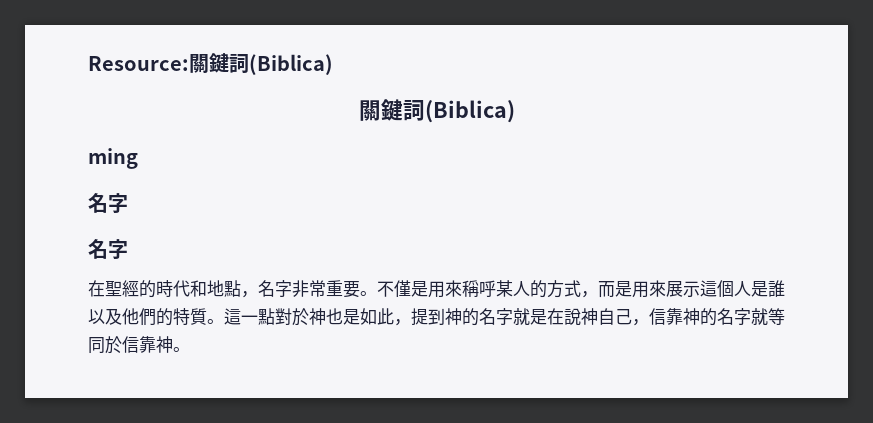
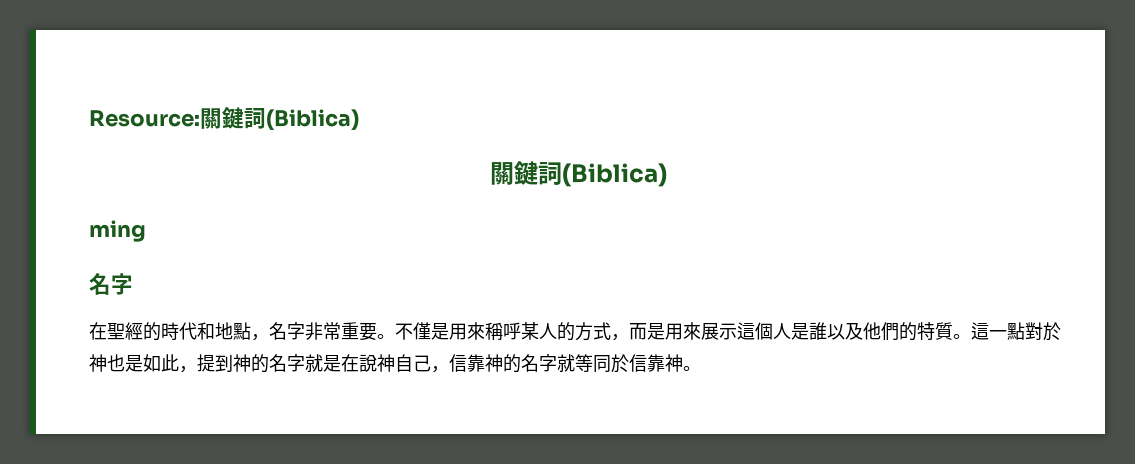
  ming
- 名字

